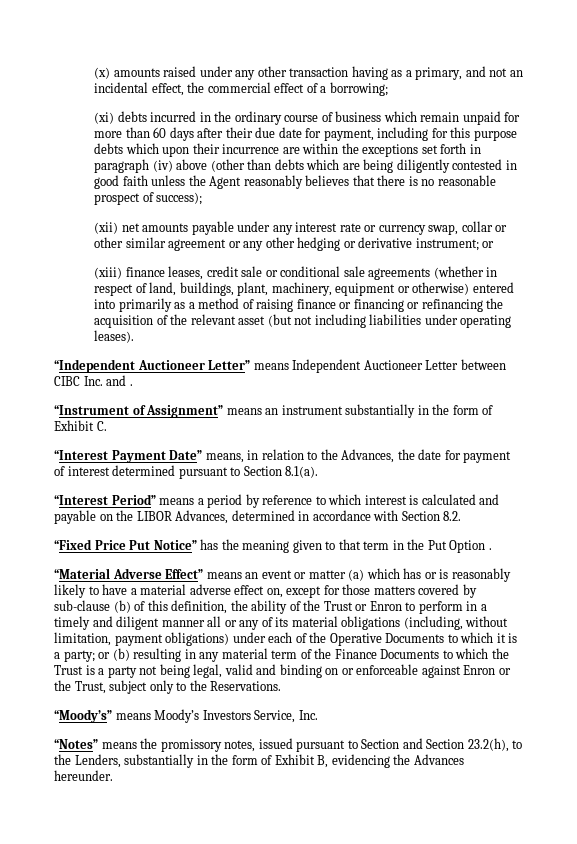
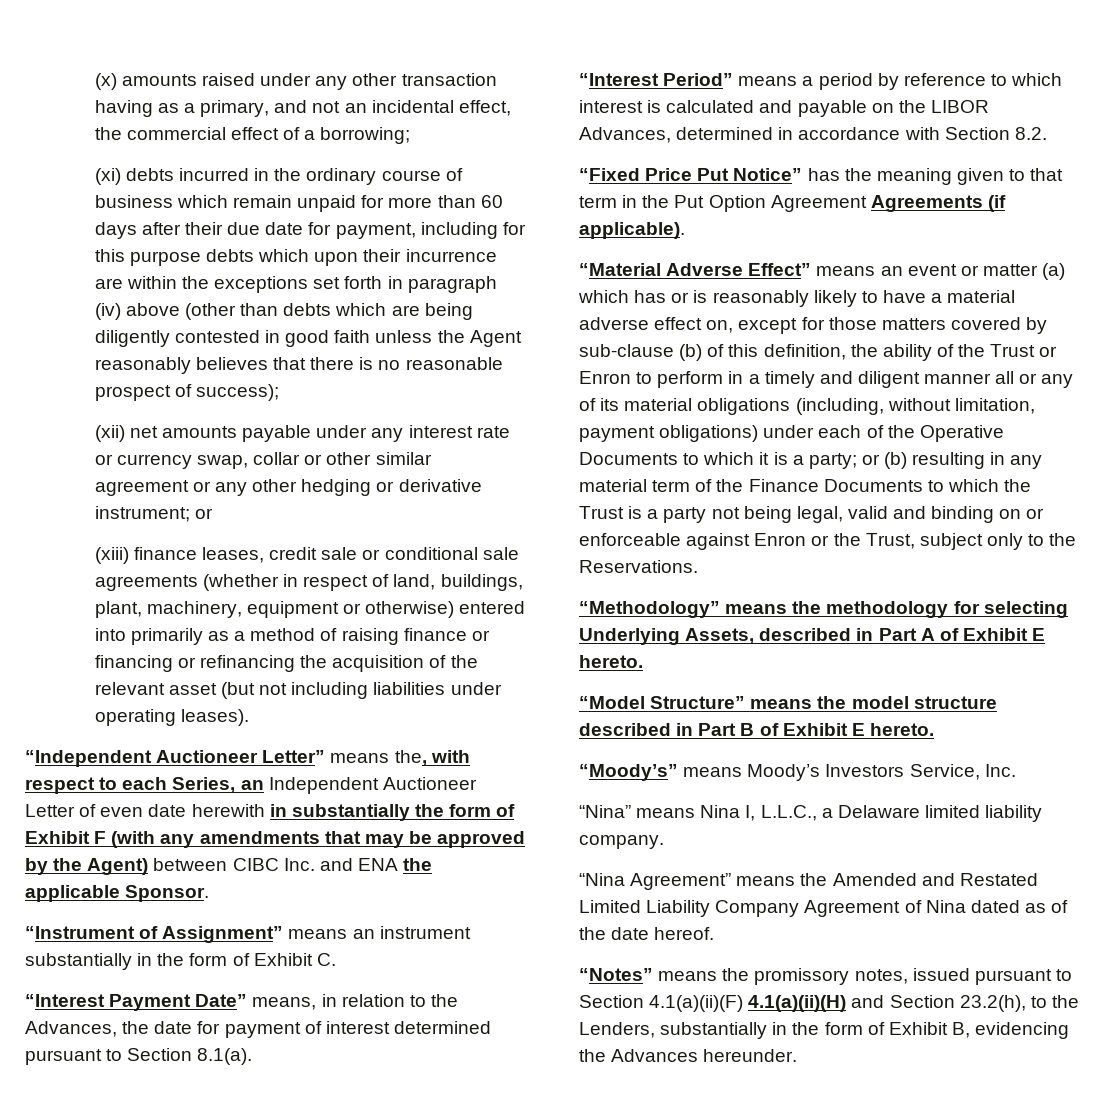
- “Independent Auctioneer Letter” means Independent Auctioneer Letter between CIBC Inc. and .
+ “Independent Auctioneer Letter” means the, with respect to each Series, an Independent Auctioneer Letter of even date herewith in substantially the form of Exhibit F (with any amendments that may be approved by the Agent) between CIBC Inc. and ENA the applicable Sponsor.
- “Fixed Price Put Notice” has the meaning given to that term in the Put Option .
+ “Fixed Price Put Notice” has the meaning given to that term in the Put Option Agreement Agreements (if applicable).
+ “Methodology” means the methodology for selecting Underlying Assets, described in Part A of Exhibit E hereto.
+ “Model Structure” means the model structure described in Part B of Exhibit E hereto.
+ “Nina” means Nina I, L.L.C., a Delaware limited liability company.
+ “Nina Agreement” means the Amended and Restated Limited Liability Company Agreement of Nina dated as of the date hereof.
- “Notes” means the promissory notes, issued pursuant to Section and Section 23.2(h), to the Lenders, substantially in the form of Exhibit B, evidencing the Advances hereunder.
+ “Notes” means the promissory notes, issued pursuant to Section 4.1(a)(ii)(F) 4.1(a)(ii)(H) and Section 23.2(h), to the Lenders, substantially in the form of Exhibit B, evidencing the Advances hereunder.

